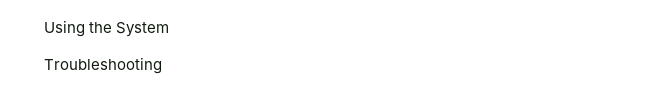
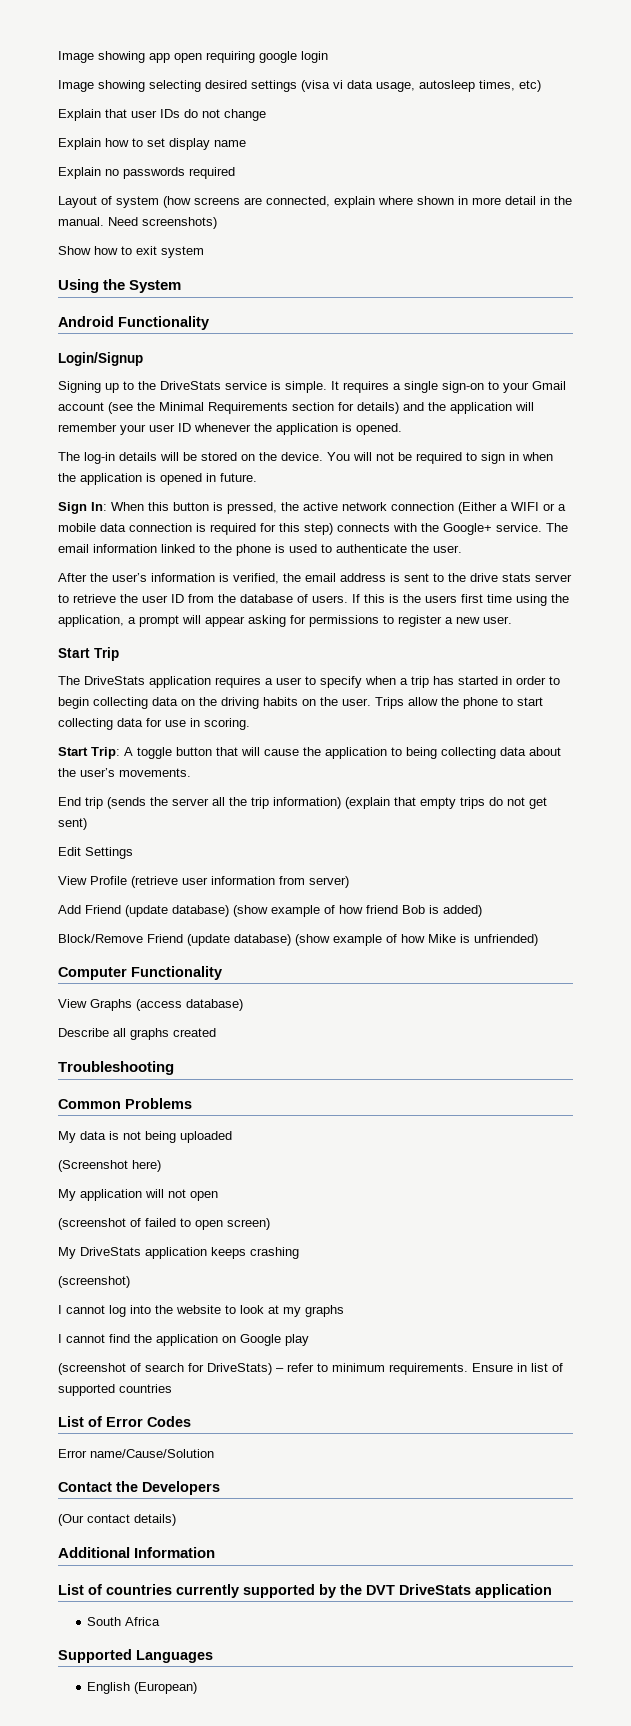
+ Image showing app open requiring google login
+ Image showing selecting desired settings (visa vi data usage, autosleep times, etc)
+ Explain that user IDs do not change
+ Explain how to set display name
+ Explain no passwords required
+ Layout of system (how screens are connected, explain where shown in more detail in the manual. Need screenshots)
+ Show how to exit system
  Using the System
+ Android Functionality
+ Login/Signup
+ Signing up to the DriveStats service is simple. It requires a single sign-on to your Gmail account (see the Minimal Requirements section for details) and the application will remember your user ID whenever the application is opened.
+ The log-in details will be stored on the device. You will not be required to sign in when the application is opened in future.
+ Sign In: When this button is pressed, the active network connection (Either a WIFI or a mobile data connection is required for this step) connects with the Google+ service. The email information linked to the phone is used to authenticate the user.
+ After the user’s information is verified, the email address is sent to the drive stats server to retrieve the user ID from the database of users. If this is the users first time using the application, a prompt will appear asking for permissions to register a new user.
+ Start Trip
+ The DriveStats application requires a user to specify when a trip has started in order to begin collecting data on the driving habits on the user. Trips allow the phone to start collecting data for use in scoring.
+ Start Trip: A toggle button that will cause the application to being collecting data about the user’s movements.
+ End trip (sends the server all the trip information) (explain that empty trips do not get sent)
+ Edit Settings
+ View Profile (retrieve user information from server)
+ Add Friend (update database) (show example of how friend Bob is added)
+ Block/Remove Friend (update database) (show example of how Mike is unfriended)
+ Computer Functionality
+ View Graphs (access database)
+ Describe all graphs created
  Troubleshooting
+ Common Problems
+ My data is not being uploaded
+ (Screenshot here)
+ My application will not open
+ (screenshot of failed to open screen)
+ My DriveStats application keeps crashing
+ (screenshot)
+ I cannot log into the website to look at my graphs
+ I cannot find the application on Google play
+ (screenshot of search for DriveStats) – refer to minimum requirements. Ensure in list of supported countries
+ List of Error Codes
+ Error name/Cause/Solution
+ Contact the Developers
+ (Our contact details)
+ Additional Information
+ List of countries currently supported by the DVT DriveStats application
+ South Africa
+ Supported Languages
+ English (European)

